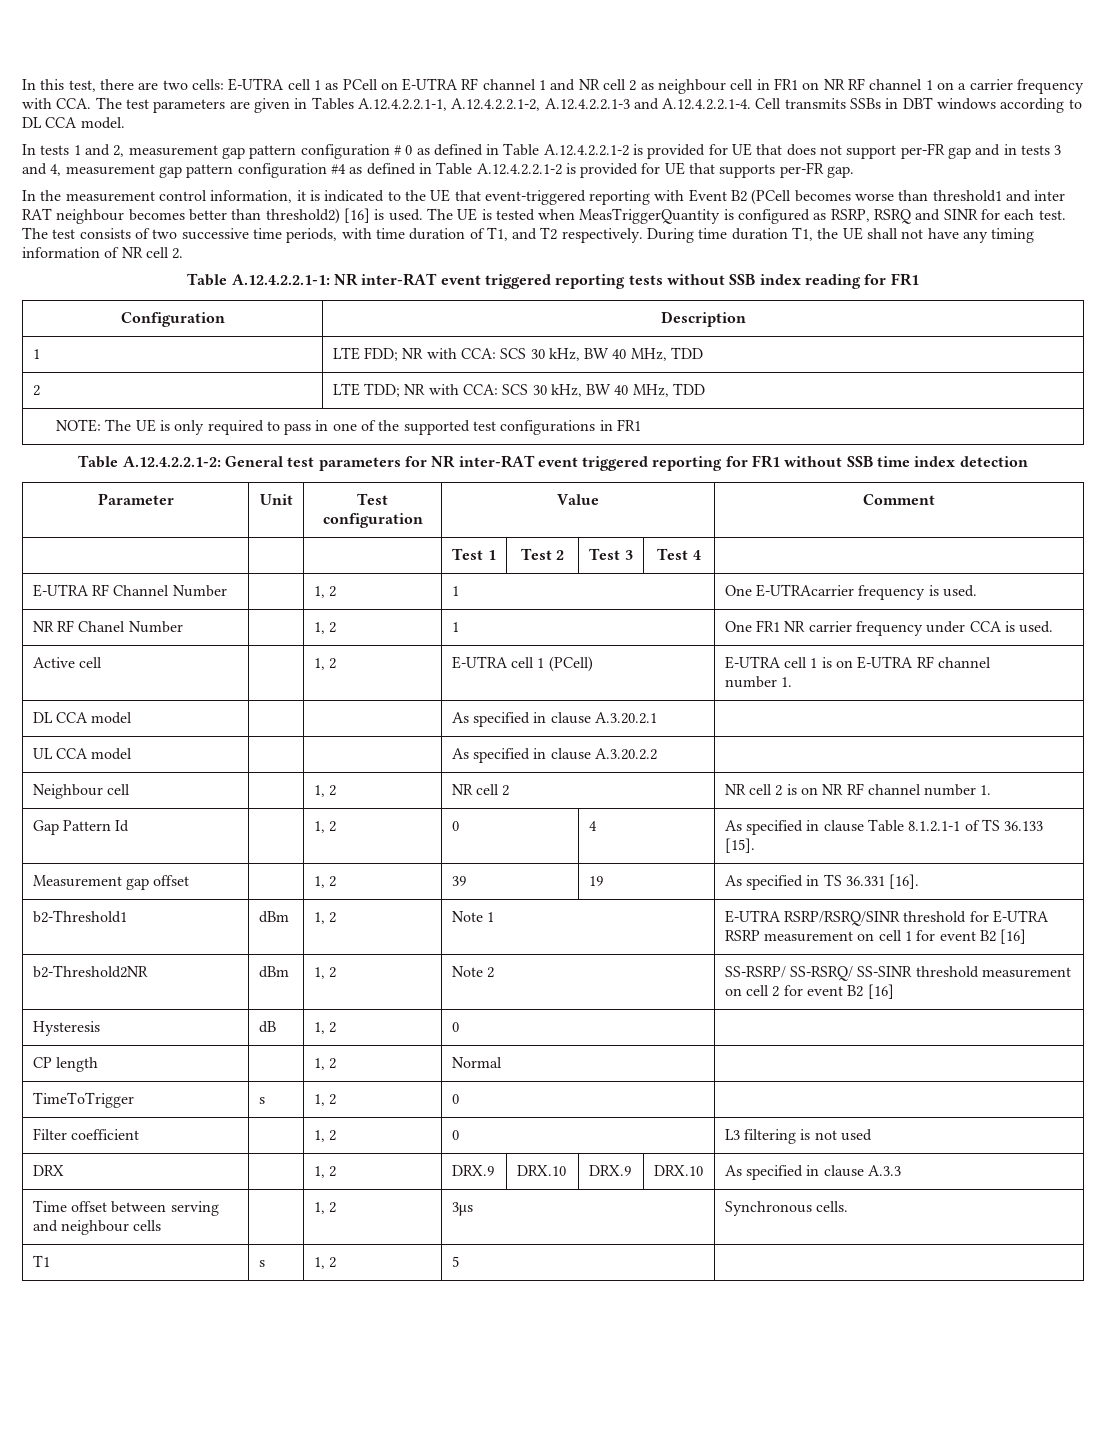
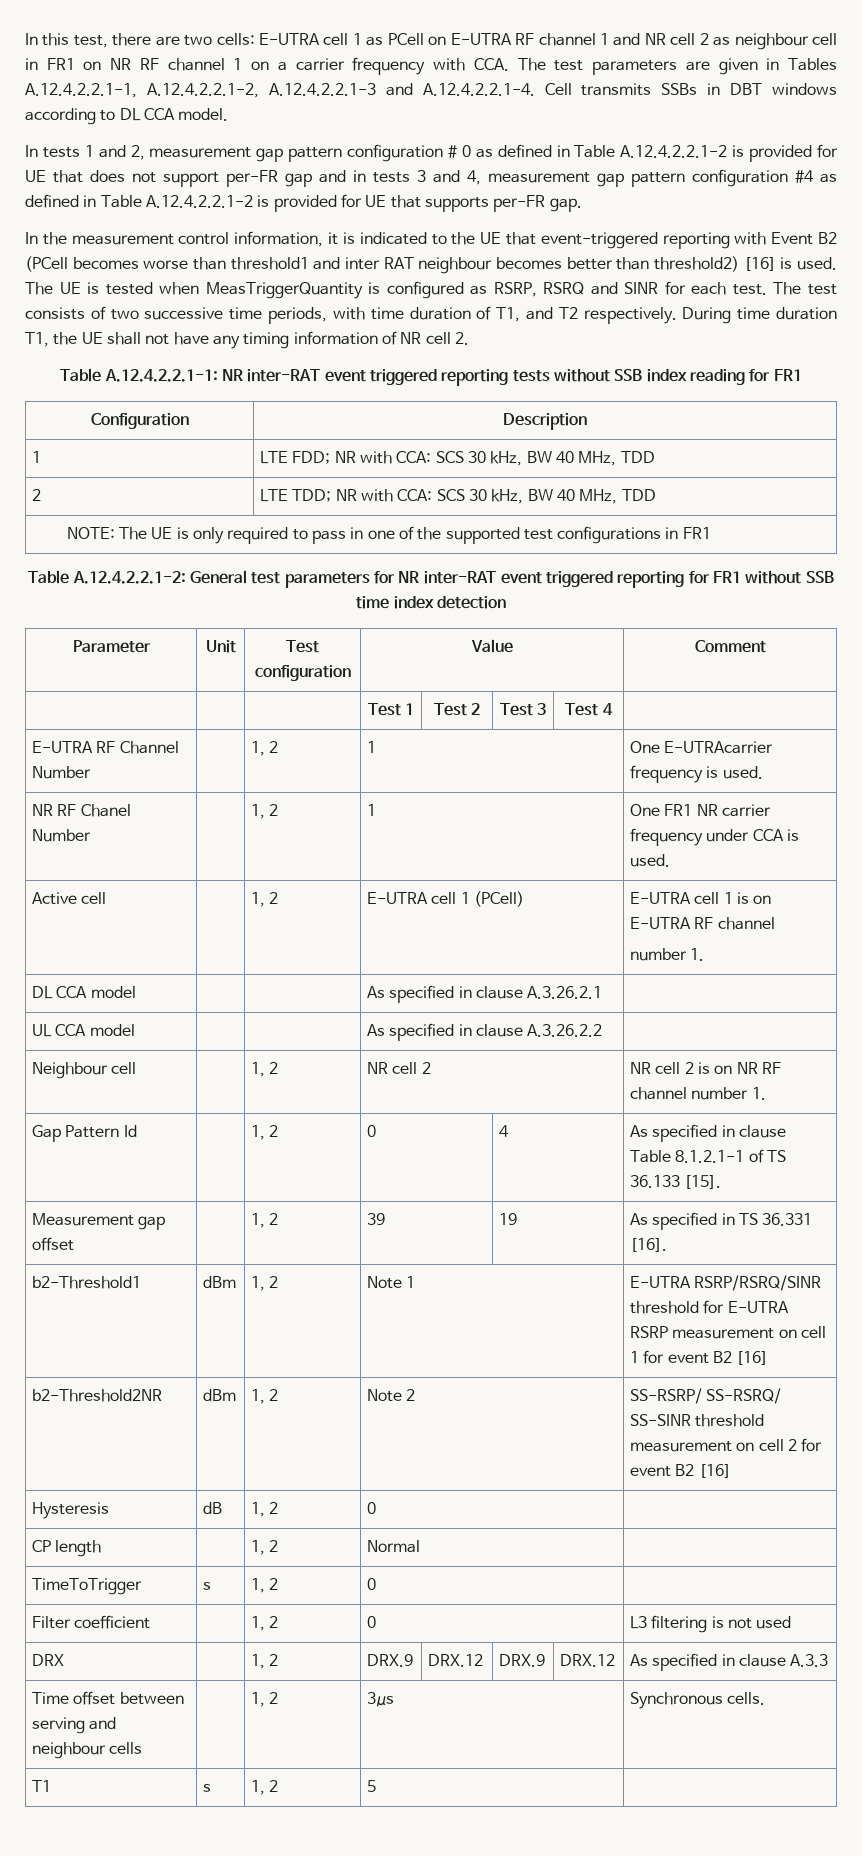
- DL CCA model | | | As specified in clause A.3.20.2.1 |
+ DL CCA model | | | As specified in clause A.3.26.2.1 |
- UL CCA model | | | As specified in clause A.3.20.2.2 |
+ UL CCA model | | | As specified in clause A.3.26.2.2 |
- DRX | | 1, 2 | DRX.9 | DRX.10 | DRX.9 | DRX.10 | As specified in clause A.3.3
+ DRX | | 1, 2 | DRX.9 | DRX.12 | DRX.9 | DRX.12 | As specified in clause A.3.3

